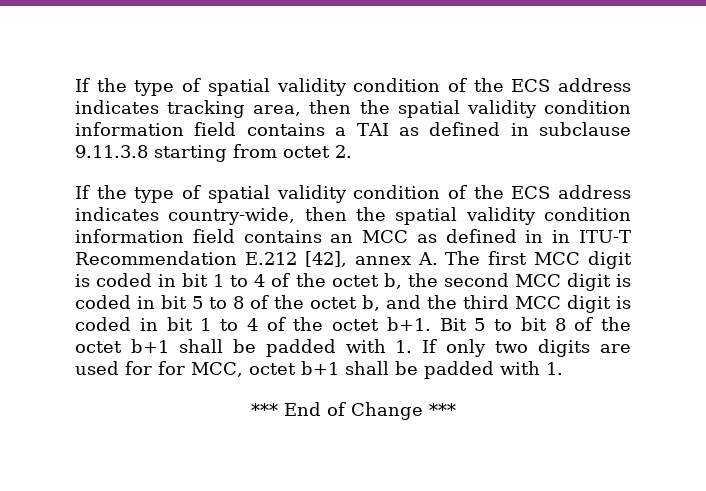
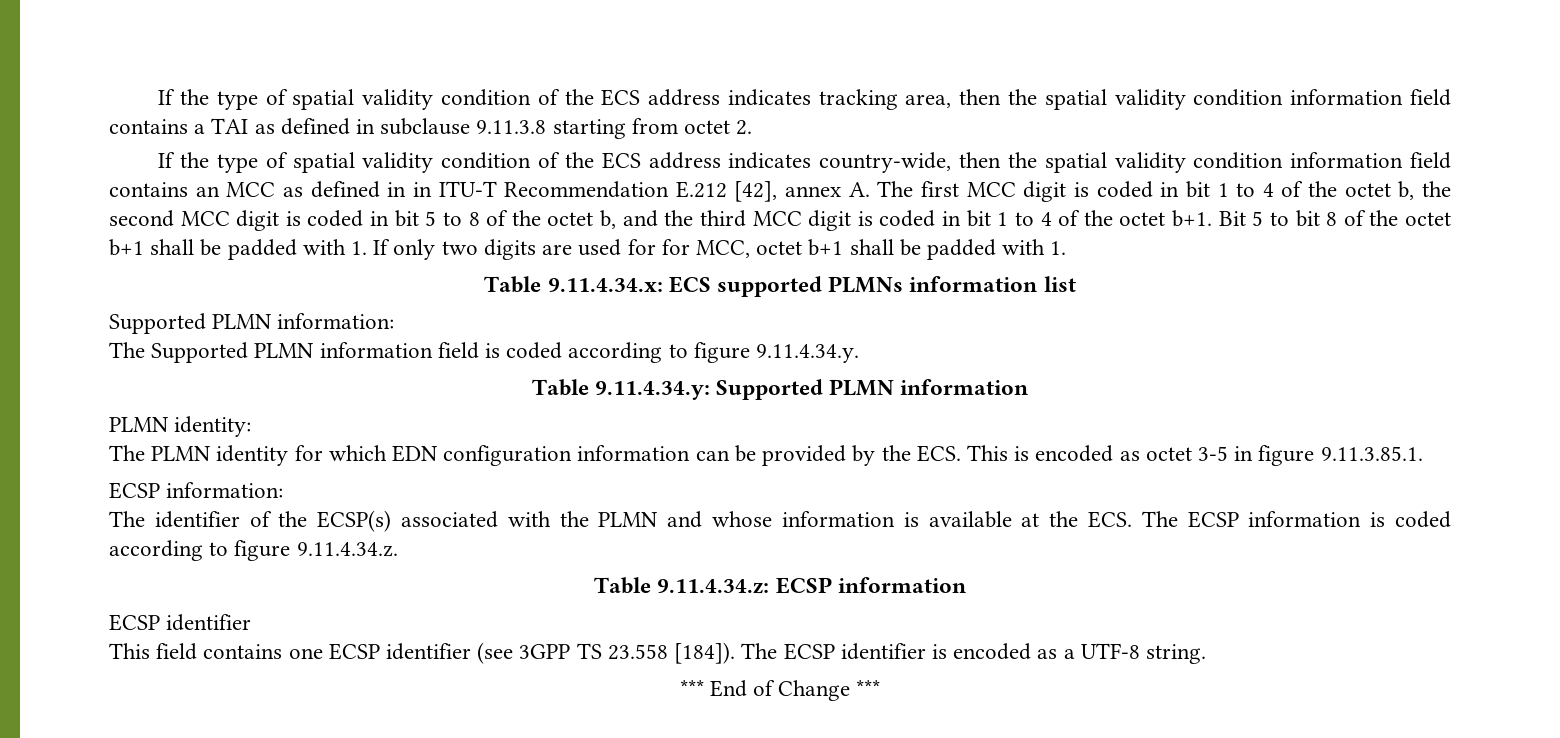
+ Table 9.11.4.34.x: ECS supported PLMNs information list
+ Supported PLMN information:
+ The Supported PLMN information field is coded according to figure 9.11.4.34.y.
+ Table 9.11.4.34.y: Supported PLMN information
+ PLMN identity:
+ The PLMN identity for which EDN configuration information can be provided by the ECS. This is encoded as octet 3-5 in figure 9.11.3.85.1.
+ ECSP information:
+ The identifier of the ECSP(s) associated with the PLMN and whose information is available at the ECS. The ECSP information is coded according to figure 9.11.4.34.z.
+ Table 9.11.4.34.z: ECSP information
+ ECSP identifier
+ This field contains one ECSP identifier (see 3GPP TS 23.558 [184]). The ECSP identifier is encoded as a UTF-8 string.

